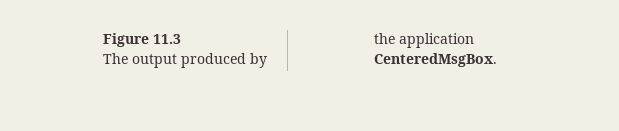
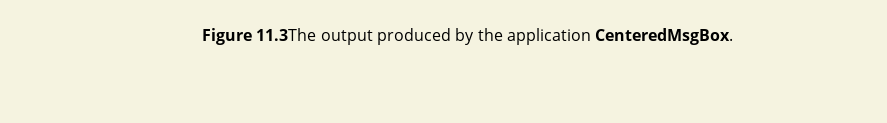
- Figure 11.3
- The output produced by the application CenteredMsgBox.
+ Figure 11.3The output produced by the application CenteredMsgBox.

